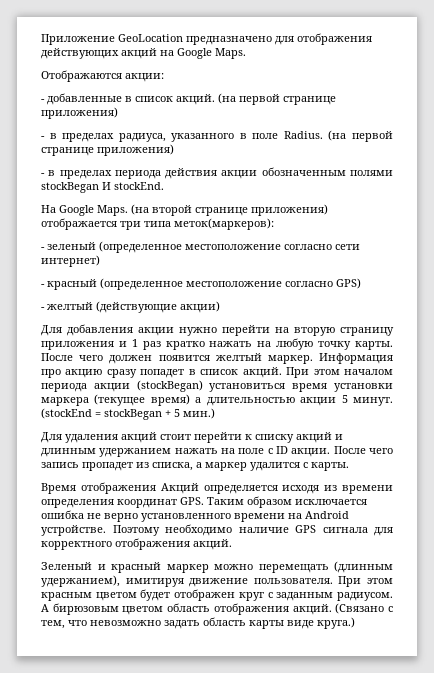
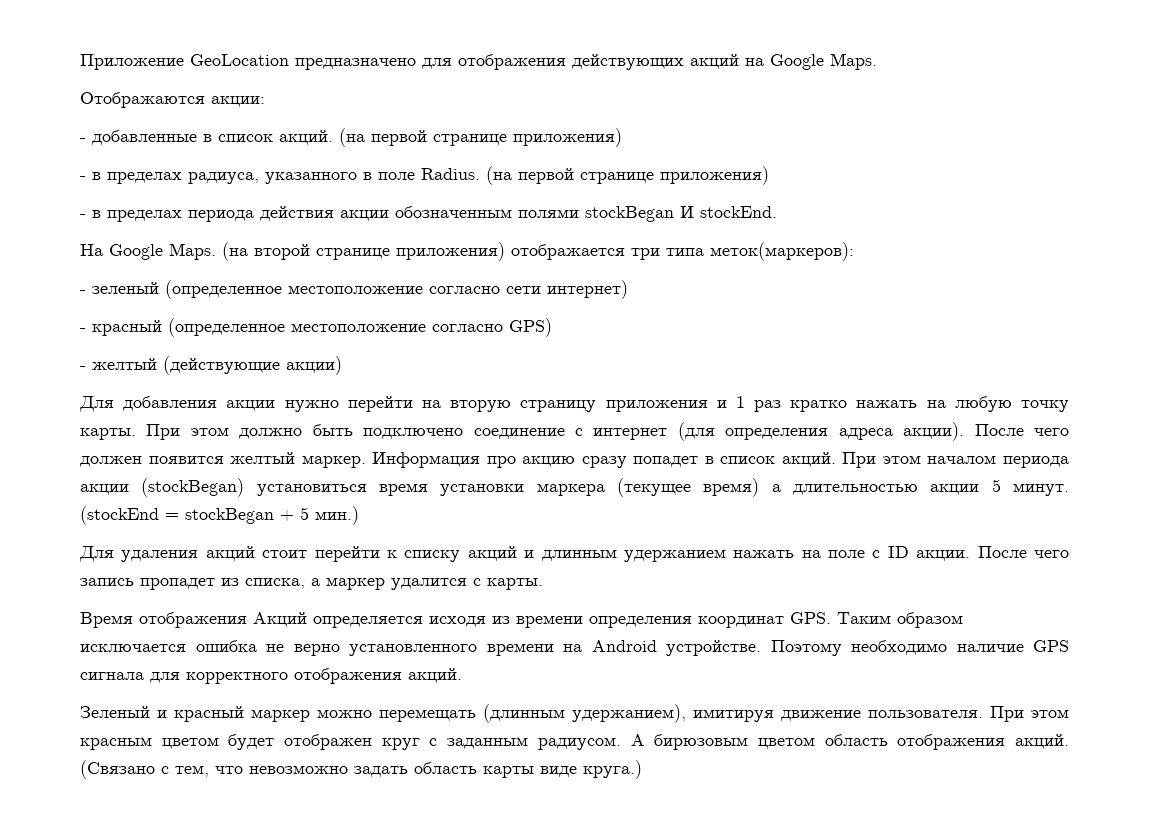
+ При этом должно быть подключено соединение с интернет (для определения адреса акции).

